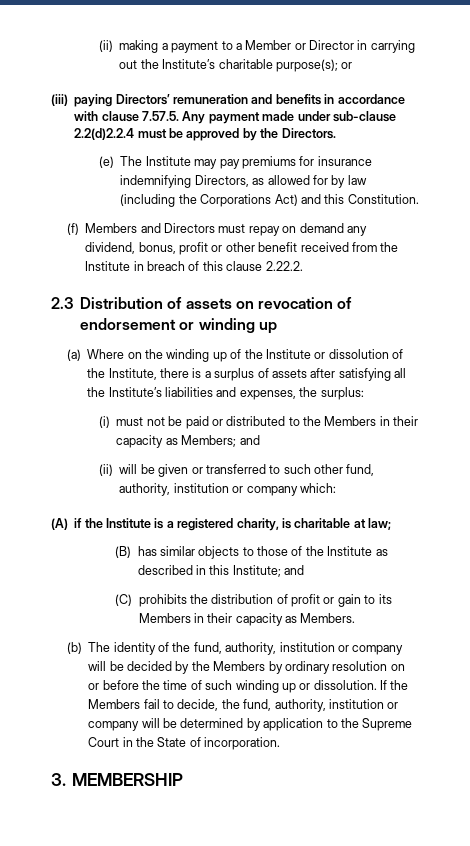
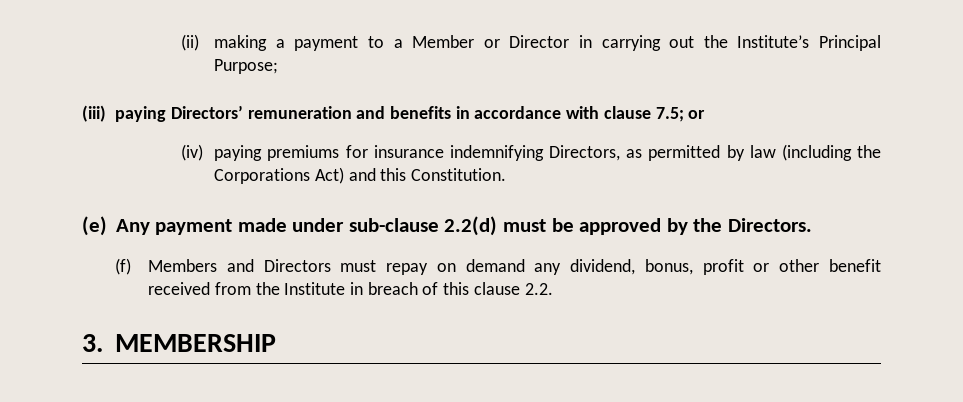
- (ii) making a payment to a Member or Director in carrying out the Institute’s charitable purpose(s); or
+ (ii) making a payment to a Member or Director in carrying out the Institute’s Principal Purpose;
- (iii) paying Directors’ remuneration and benefits in accordance with clause 7.57.5. Any payment made under sub-clause 2.2(d)2.2.4 must be approved by the Directors.
- (e) The Institute may pay premiums for insurance indemnifying Directors, as allowed for by law (including the Corporations Act) and this Constitution.
+ (iii) paying Directors’ remuneration and benefits in accordance with clause 7.5; or
+ (iv) paying premiums for insurance indemnifying Directors, as permitted by law (including the Corporations Act) and this Constitution.
+ (e) Any payment made under sub-clause 2.2(d) must be approved by the Directors.
- (f) Members and Directors must repay on demand any dividend, bonus, profit or other benefit received from the Institute in breach of this clause 2.22.2.
- 2.3 Distribution of assets on revocation of endorsement or winding up
- (a) Where on the winding up of the Institute or dissolution of the Institute, there is a surplus of assets after satisfying all the Institute’s liabilities and expenses, the surplus:
- (i) must not be paid or distributed to the Members in their capacity as Members; and
- (ii) will be given or transferred to such other fund, authority, institution or company which:
- (A) if the Institute is a registered charity, is charitable at law;
- (B) has similar objects to those of the Institute as described in this Institute; and
- (C) prohibits the distribution of profit or gain to its Members in their capacity as Members.
- (b) The identity of the fund, authority, institution or company will be decided by the Members by ordinary resolution on or before the time of such winding up or dissolution. If the Members fail to decide, the fund, authority, institution or company will be determined by application to the Supreme Court in the State of incorporation.
+ (f) Members and Directors must repay on demand any dividend, bonus, profit or other benefit received from the Institute in breach of this clause 2.2.

